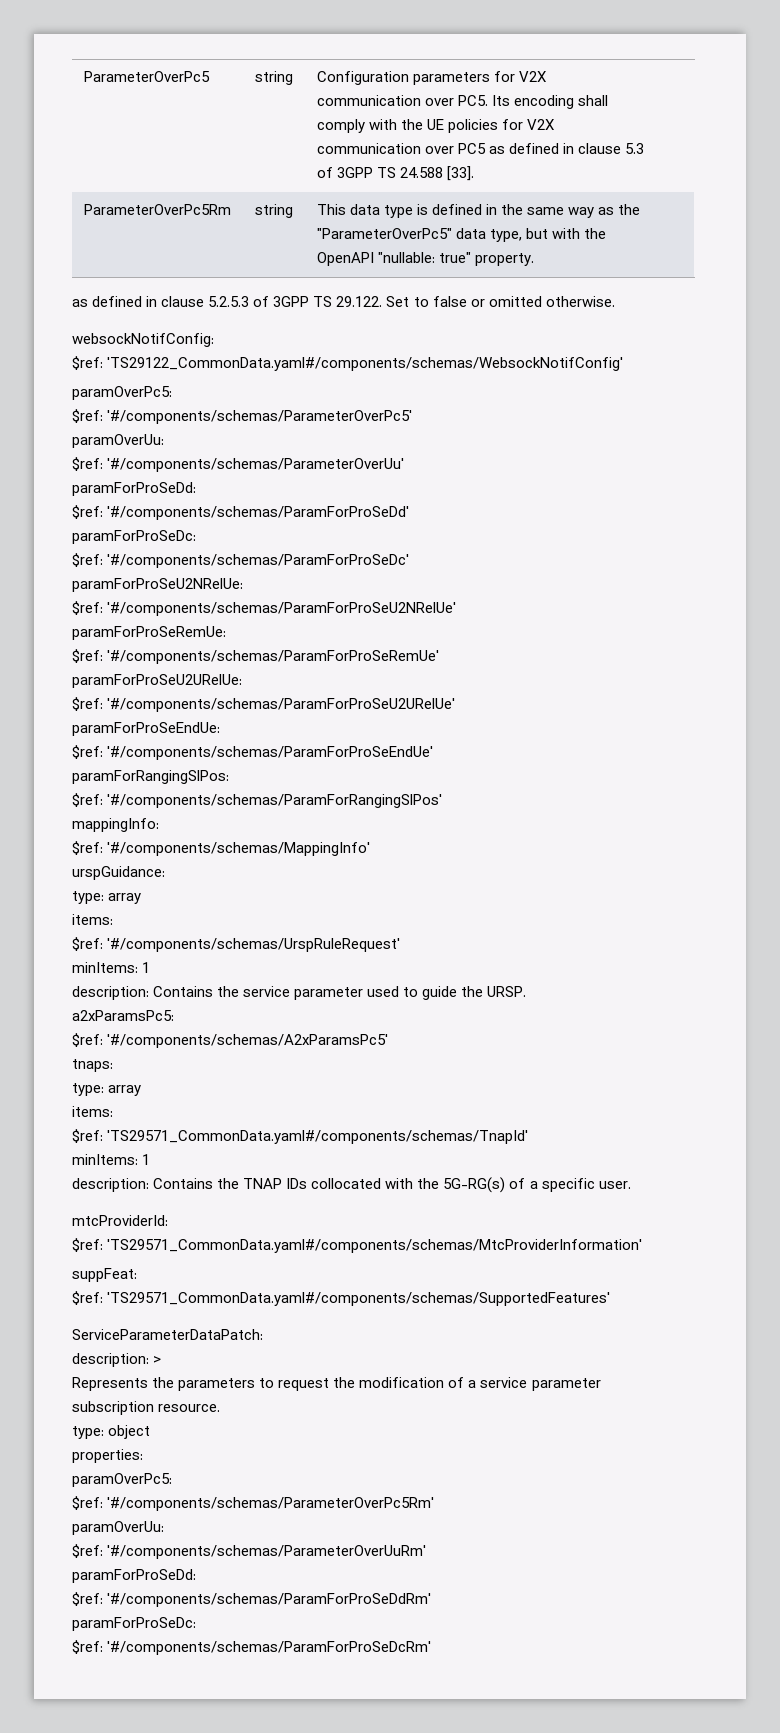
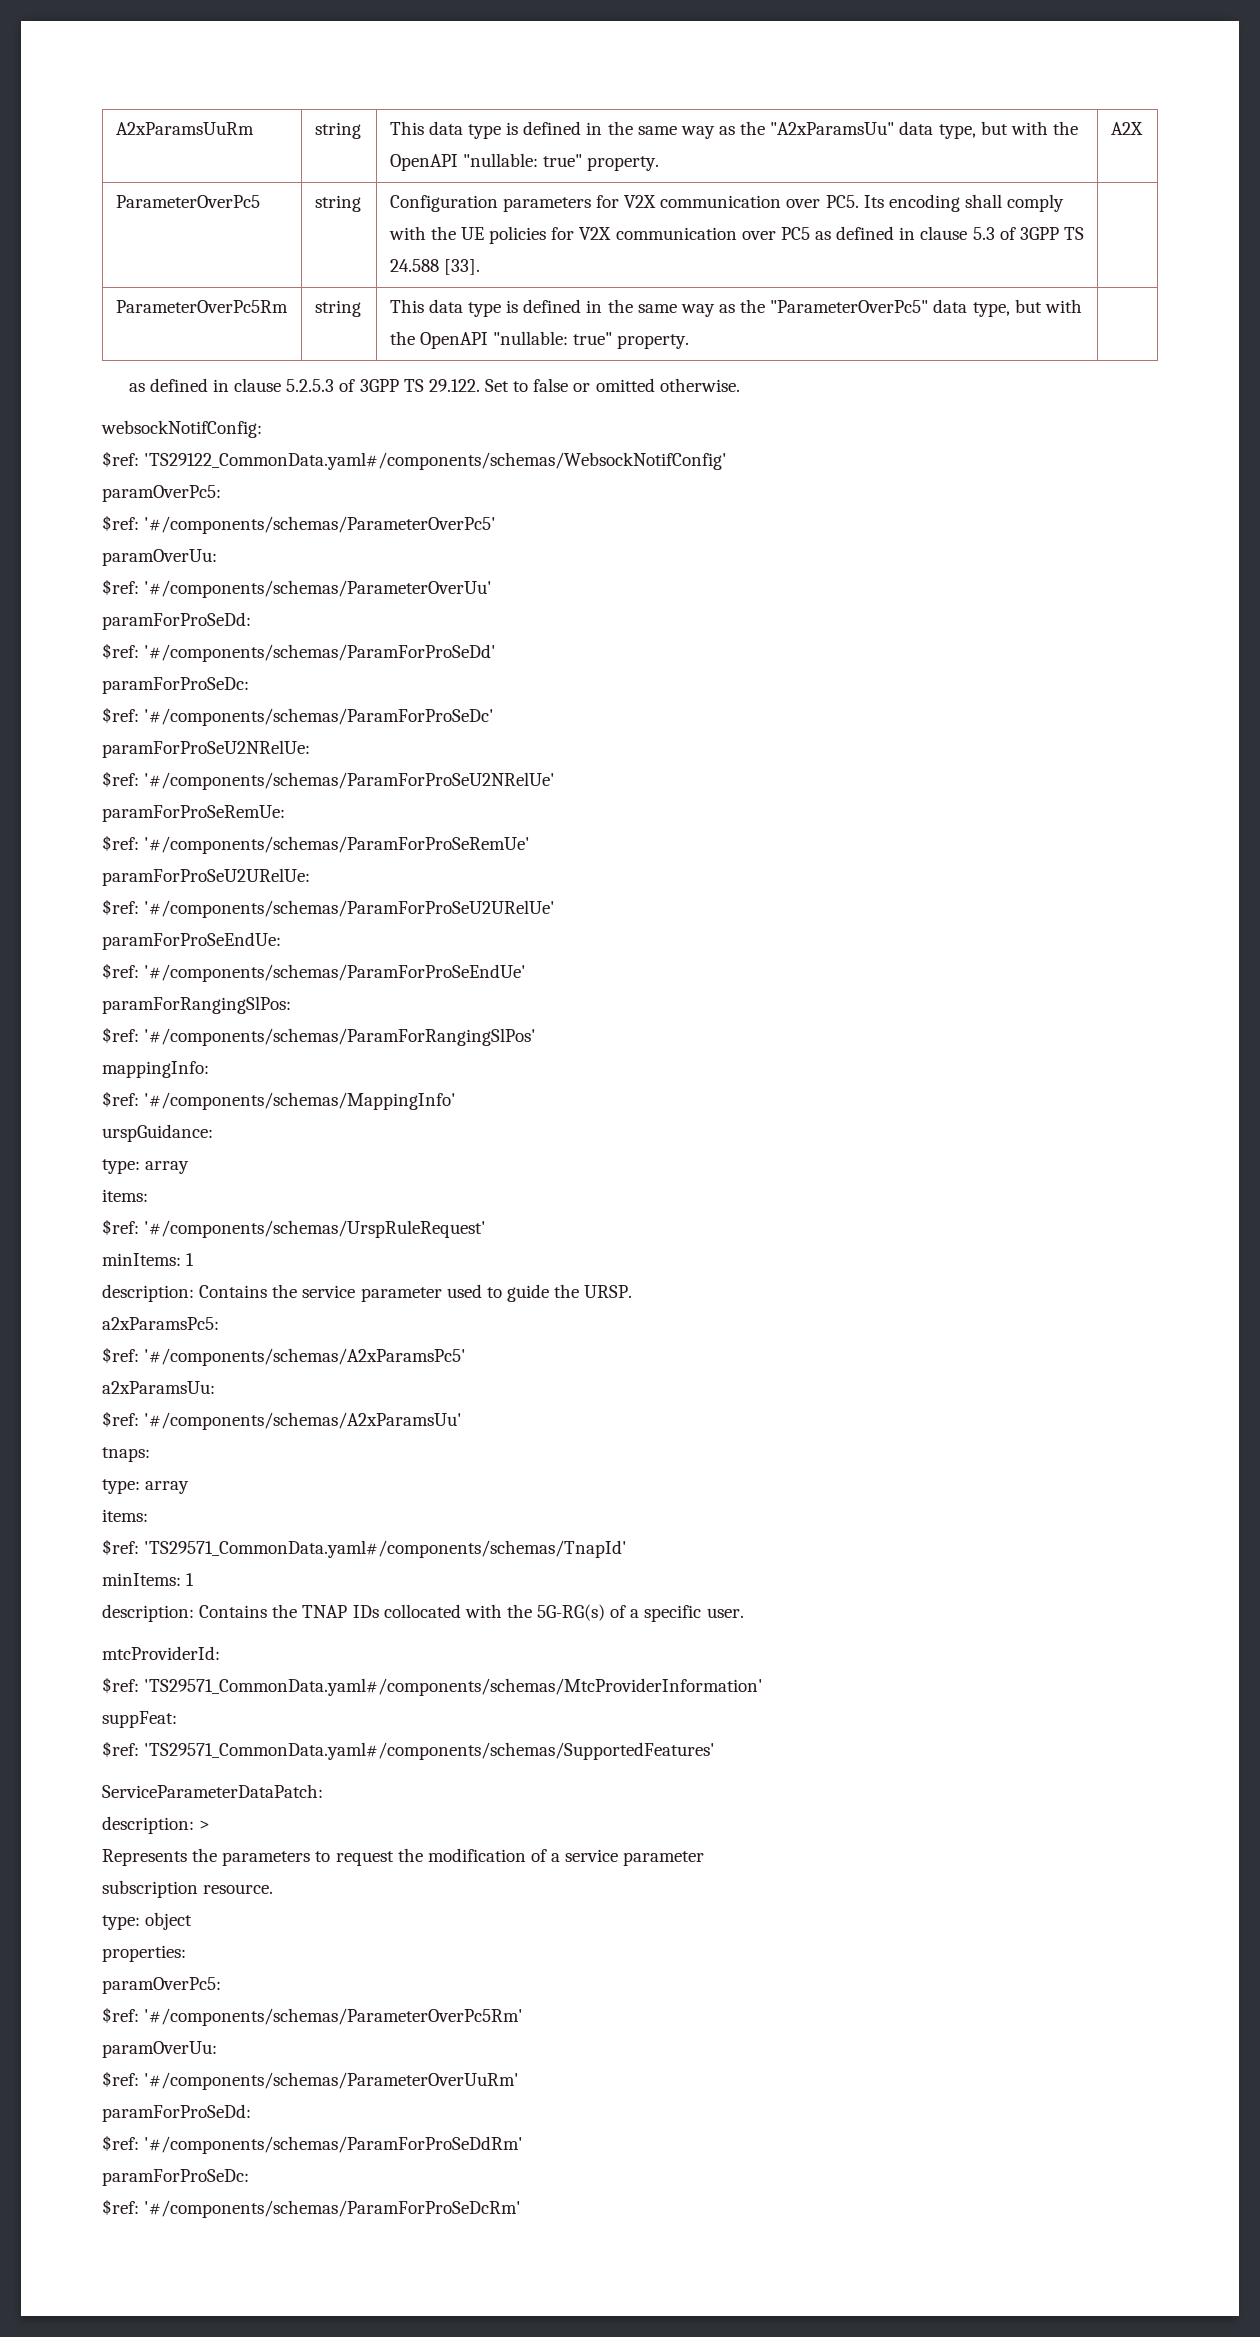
+ A2xParamsUuRm | string | This data type is defined in the same way as the "A2xParamsUu" data type, but with the OpenAPI "nullable: true" property. | A2X
+ a2xParamsUu:
+ $ref: '#/components/schemas/A2xParamsUu'

